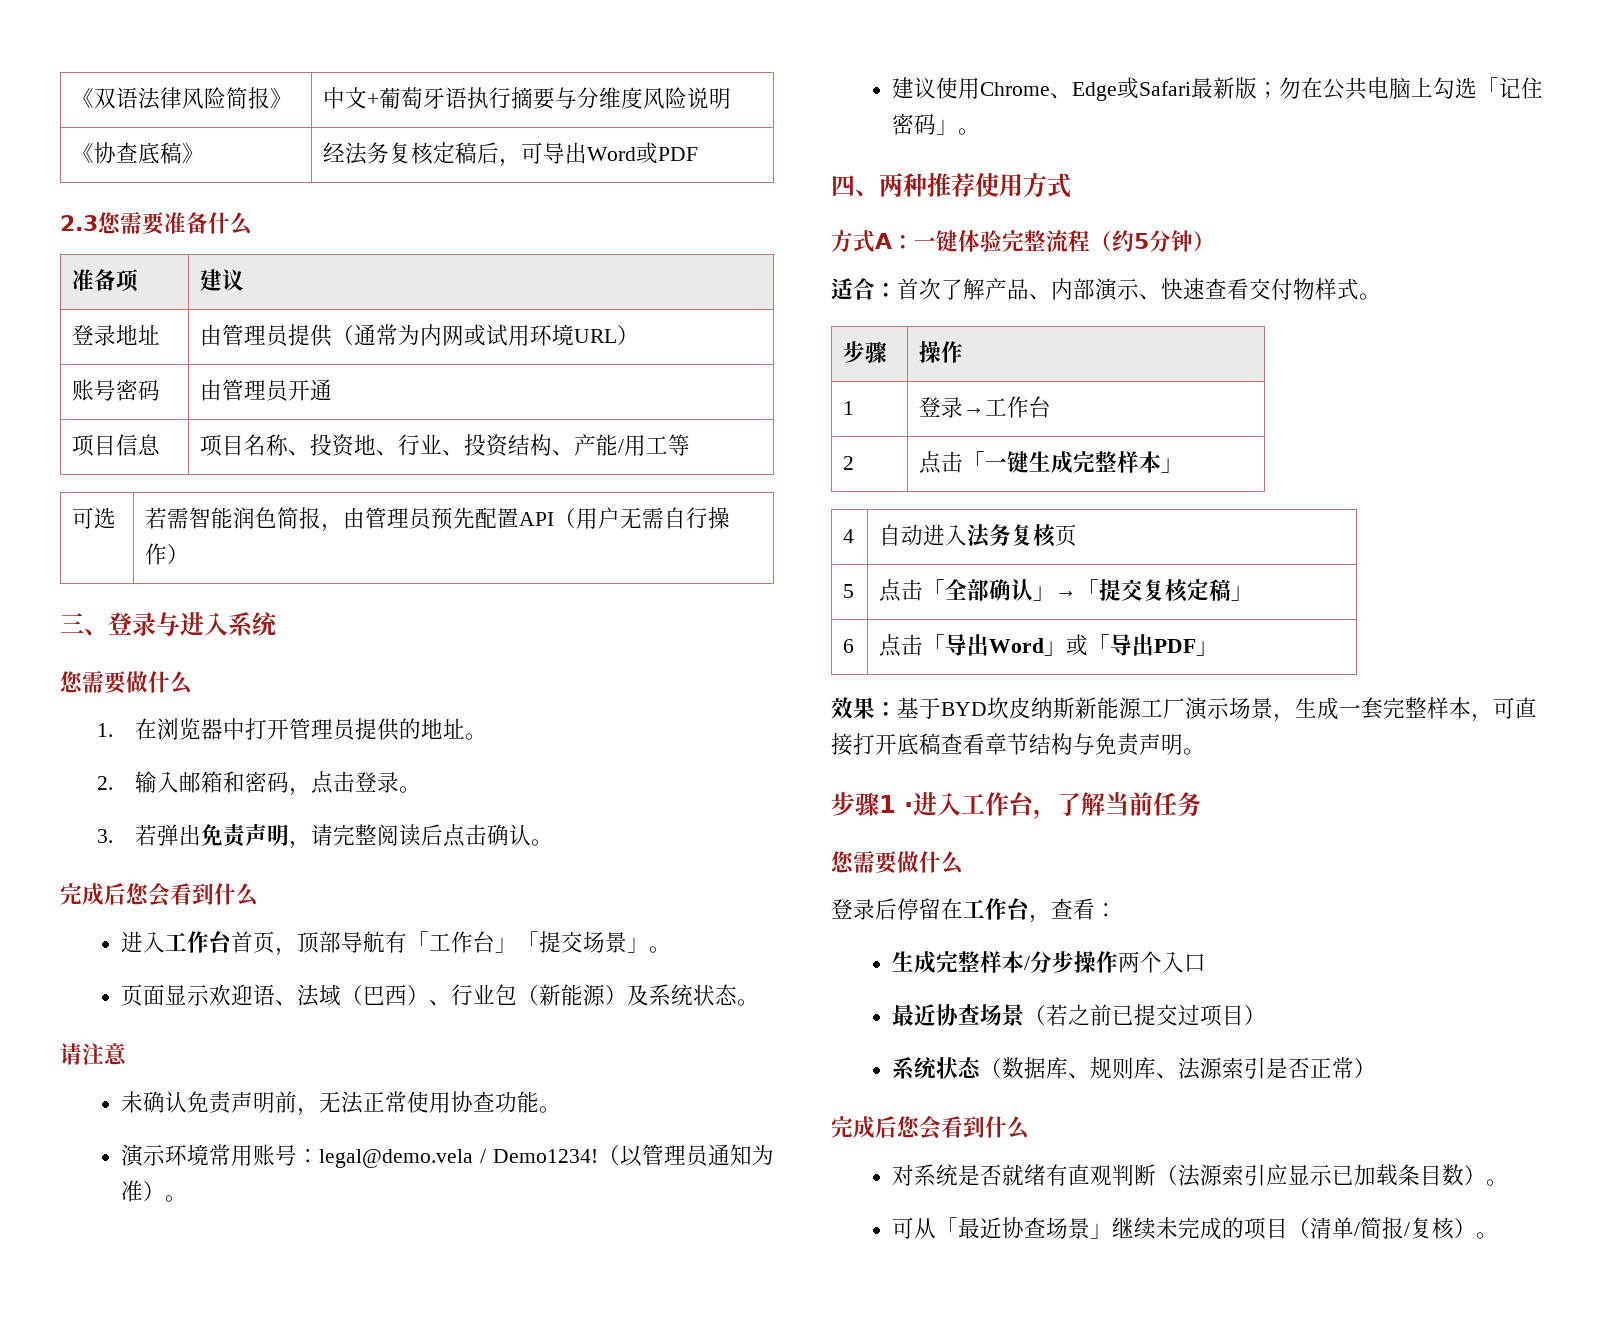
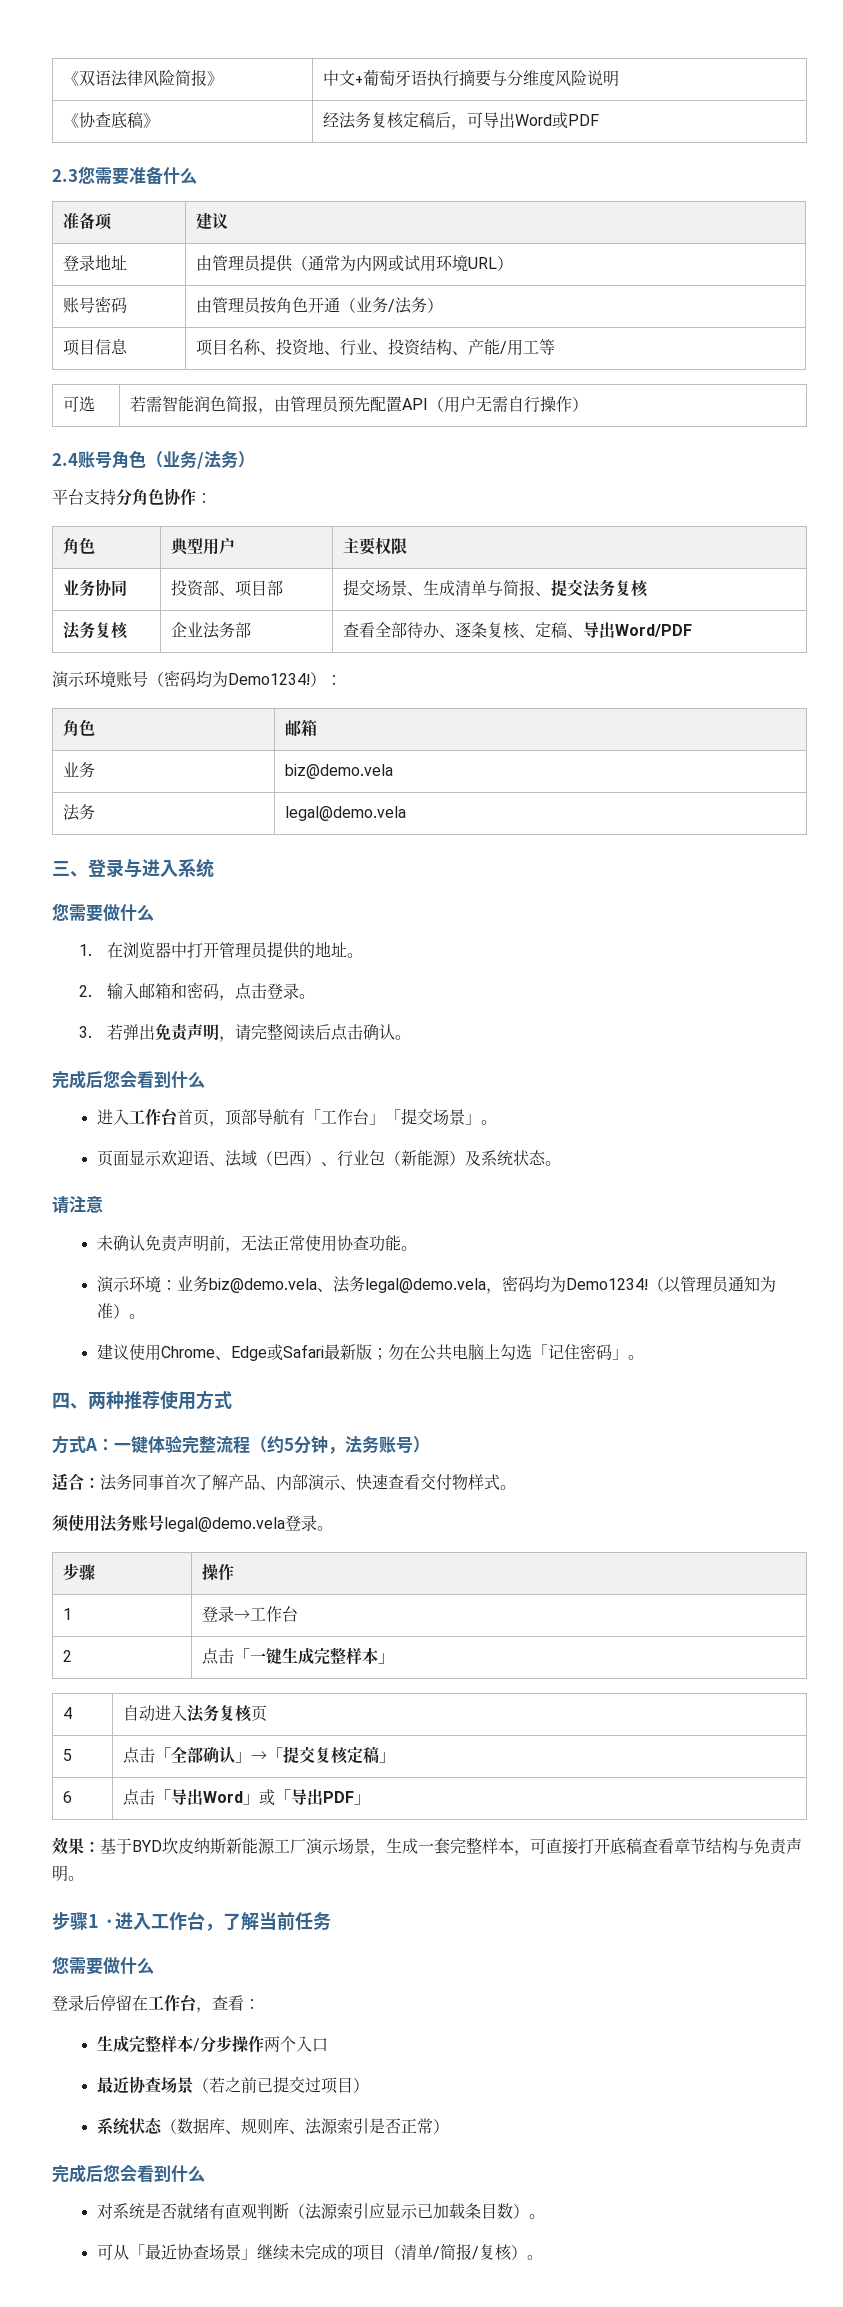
- 账号密码 | 由管理员开通
+ 账号密码 | 由管理员按角色开通（业务/法务）
+ 2.4账号角色（业务/法务）
+ 平台支持分角色协作：
+ 角色 | 典型用户 | 主要权限
+ 业务协同 | 投资部、项目部 | 提交场景、生成清单与简报、提交法务复核
+ 法务复核 | 企业法务部 | 查看全部待办、逐条复核、定稿、导出Word/PDF
+ 演示环境账号（密码均为Demo1234!）：
+ 角色 | 邮箱
+ 业务 | biz@demo.vela
+ 法务 | legal@demo.vela
- 演示环境常用账号：legal@demo.vela / Demo1234!
+ 演示环境：业务biz@demo.vela、法务legal@demo.vela，密码均为Demo1234!
- 方式A：一键体验完整流程（约5分钟）
+ 方式A：一键体验完整流程（约5分钟，法务账号）
- 适合：首次了解产品、内部演示、快速查看交付物样式。
+ 适合：法务同事首次了解产品、内部演示、快速查看交付物样式。
+ 须使用法务账号legal@demo.vela登录。

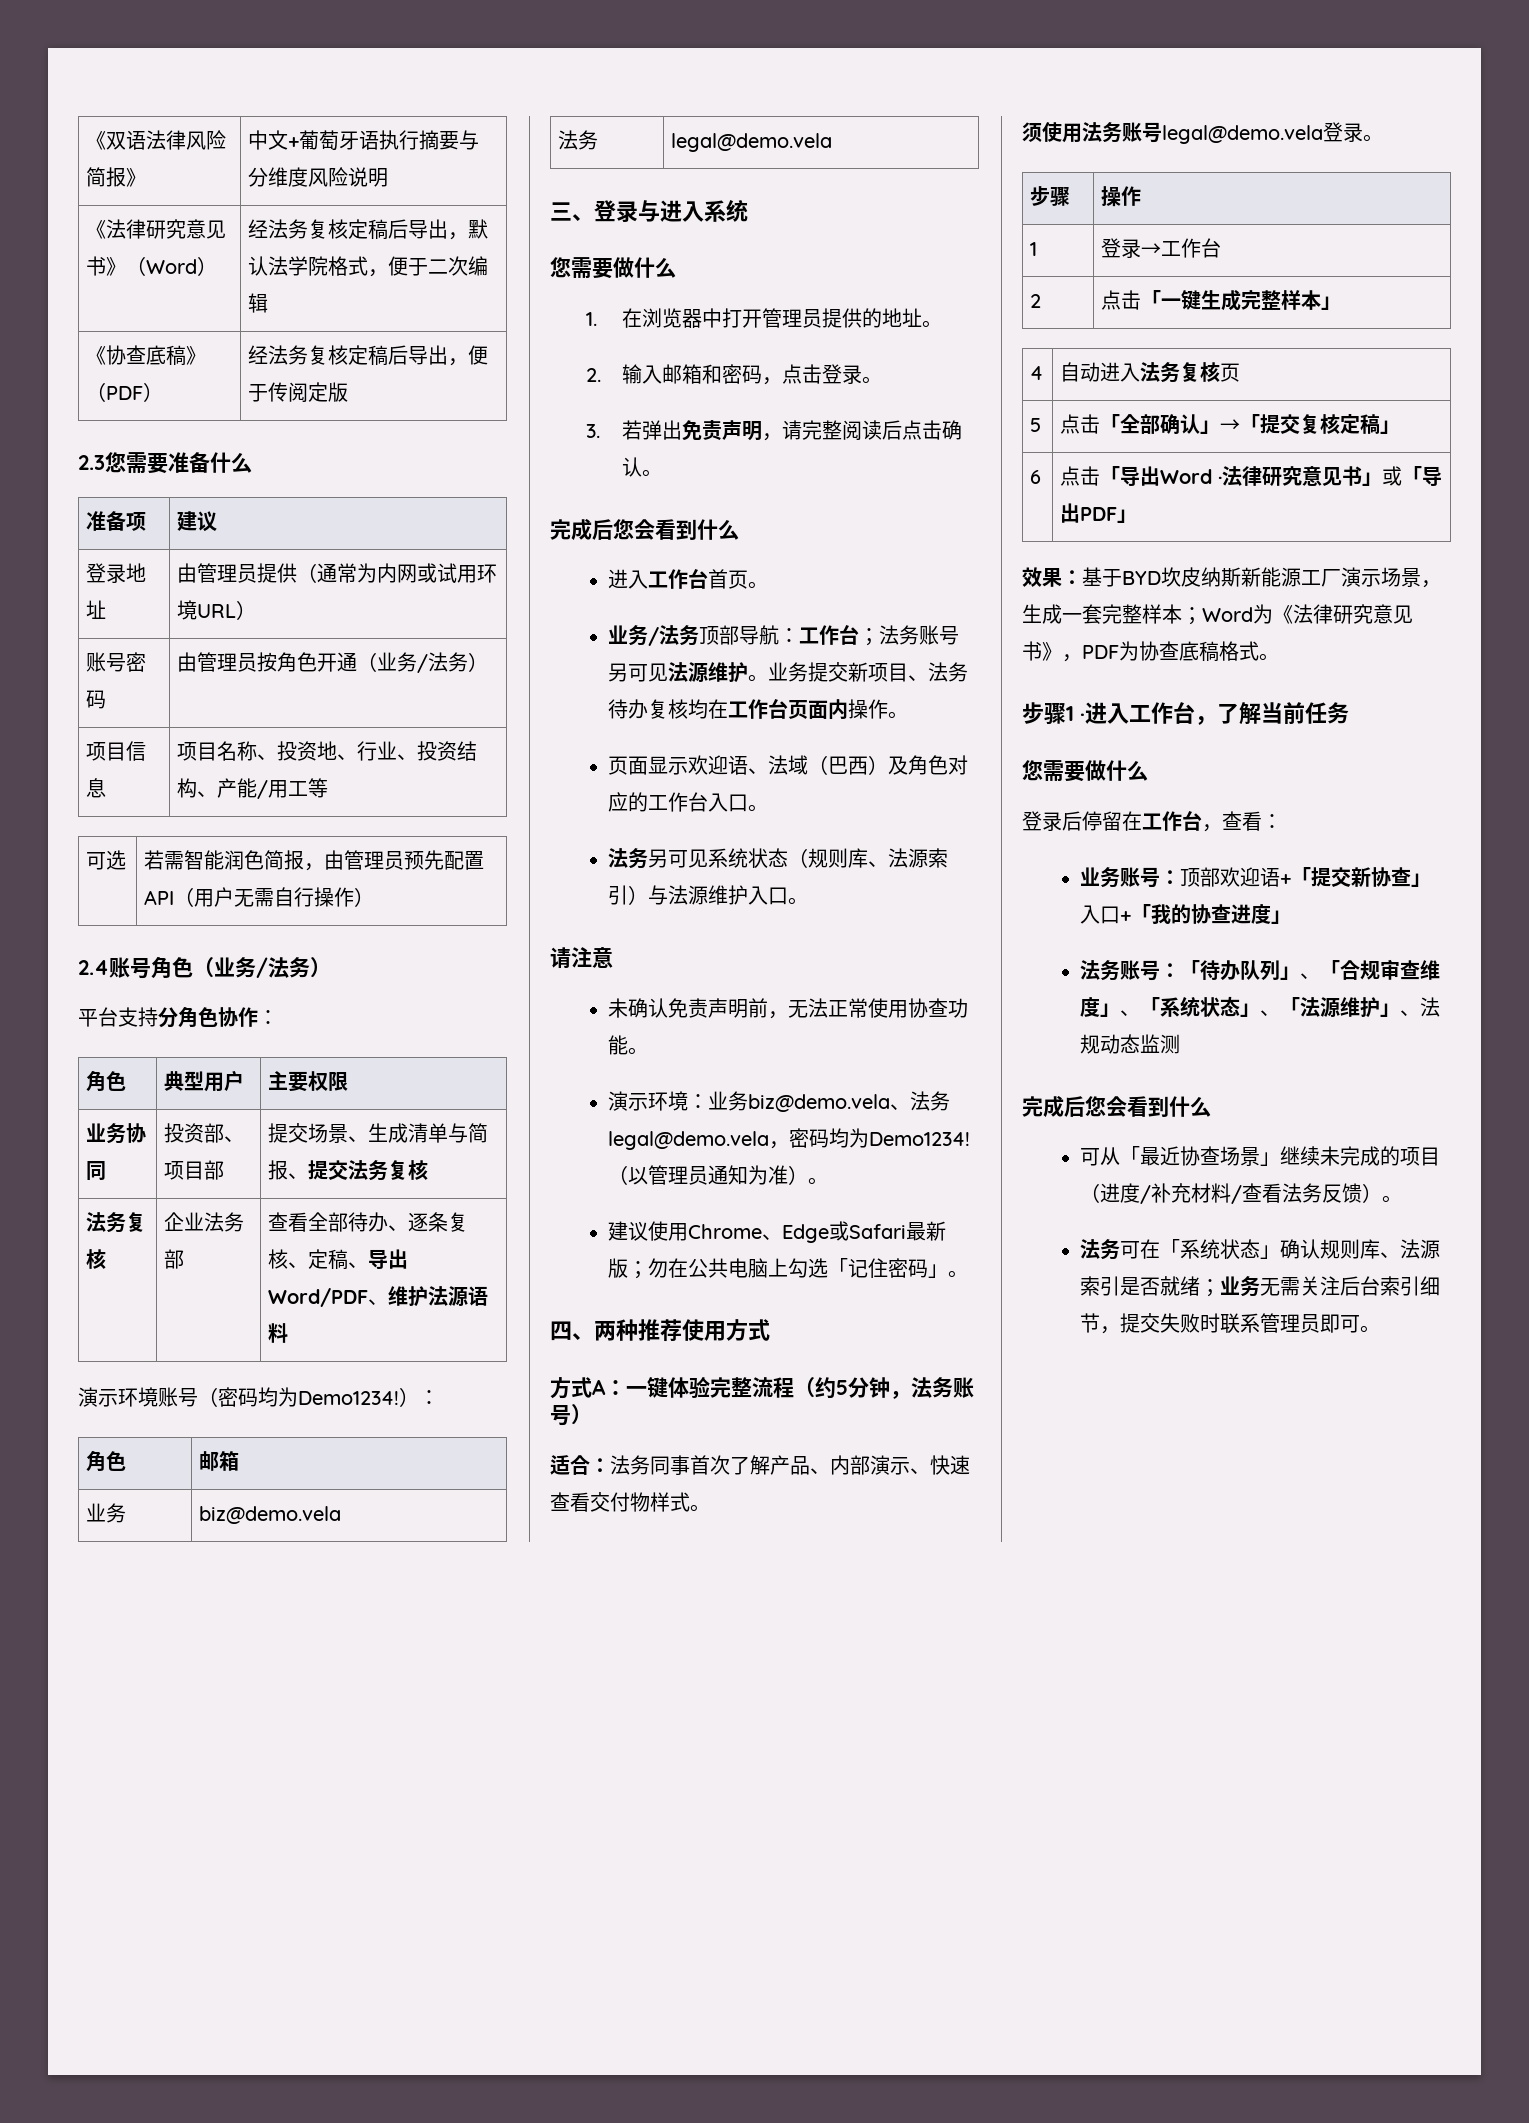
- 《协查底稿》 | 经法务复核定稿后，可导出Word或PDF
+ 《法律研究意见书》（Word） | 经法务复核定稿后导出，默认法学院格式，便于二次编辑
+ 《协查底稿》（PDF） | 经法务复核定稿后导出，便于传阅定版
- 法务复核 | 企业法务部 | 查看全部待办、逐条复核、定稿、导出Word/PDF
+ 法务复核 | 企业法务部 | 查看全部待办、逐条复核、定稿、导出Word/PDF、维护法源语料
- 进入工作台首页，顶部导航有「工作台」「提交场景」。
+ 进入工作台首页。
+ 业务/法务顶部导航：工作台；法务账号另可见法源维护。业务提交新项目、法务待办复核均在工作台页面内操作。
- 页面显示欢迎语、法域（巴西）、行业包（新能源）及系统状态。
+ 页面显示欢迎语、法域（巴西）及角色对应的工作台入口。
+ 法务另可见系统状态（规则库、法源索引）与法源维护入口。
- 6 | 点击「导出Word」或「导出PDF」
+ 6 | 点击「导出Word ·法律研究意见书」或「导出PDF」
- 效果：基于BYD坎皮纳斯新能源工厂演示场景，生成一套完整样本，可直接打开底稿查看章节结构与免责声明。
+ 效果：基于BYD坎皮纳斯新能源工厂演示场景，生成一套完整样本；Word为《法律研究意见书》，PDF为协查底稿格式。
- 生成完整样本/分步操作两个入口
- 最近协查场景（若之前已提交过项目）
- 系统状态（数据库、规则库、法源索引是否正常）
+ 业务账号：顶部欢迎语+「提交新协查」入口+「我的协查进度」
+ 法务账号：「待办队列」、「合规审查维度」、「系统状态」、「法源维护」、法规动态监测
  完成后您会看到什么
- 对系统是否就绪有直观判断（法源索引应显示已加载条目数）。
- 可从「最近协查场景」继续未完成的项目（清单/简报/复核）。
+ 可从「最近协查场景」继续未完成的项目（进度/补充材料/查看法务反馈）。
+ 法务可在「系统状态」确认规则库、法源索引是否就绪；业务无需关注后台索引细节，提交失败时联系管理员即可。

